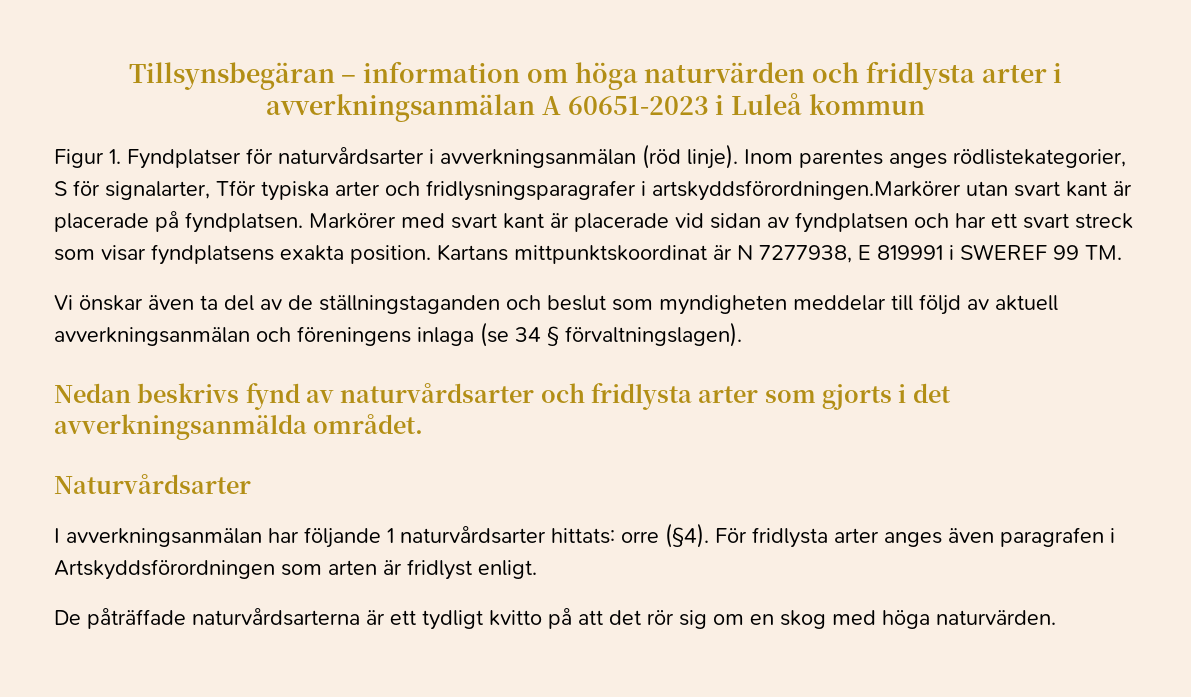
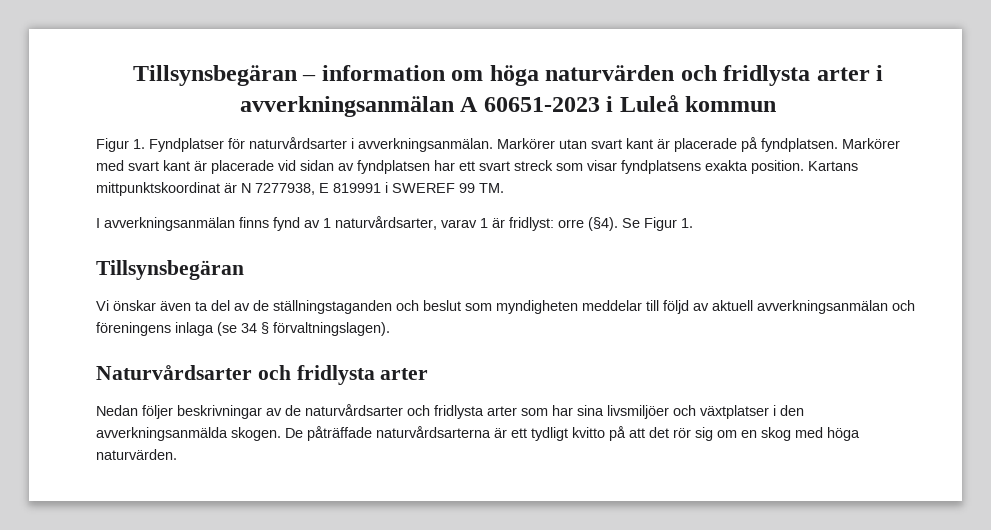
- Figur 1. Fyndplatser för naturvårdsarter i avverkningsanmälan (röd linje). Inom parentes anges rödlistekategorier, S för signalarter, Tför typiska arter och fridlysningsparagrafer i artskyddsförordningen.Markörer utan svart kant är placerade på fyndplatsen.
+ Figur 1. Fyndplatser för naturvårdsarter i avverkningsanmälan. Markörer utan svart kant är placerade på fyndplatsen.
- Markörer med svart kant är placerade vid sidan av fyndplatsen och har ett svart streck som visar fyndplatsens exakta position.
+ Markörer med svart kant är placerade vid sidan av fyndplatsen har ett svart streck som visar fyndplatsens exakta position.
+ I avverkningsanmälan finns fynd av 1 naturvårdsarter, varav 1 är fridlyst: orre (§4). Se Figur 1.
+ Tillsynsbegäran
- Nedan beskrivs fynd av naturvårdsarter och fridlysta arter som gjorts i det avverkningsanmälda området.
- Naturvårdsarter
- I avverkningsanmälan har följande 1 naturvårdsarter hittats: orre (§4). För fridlysta arter anges även paragrafen i Artskyddsförordningen som arten är fridlyst enligt.
- De påträffade naturvårdsarterna är ett tydligt kvitto på att det rör sig om en skog med höga naturvärden.
+ Naturvårdsarter och fridlysta arter
+ Nedan följer beskrivningar av de naturvårdsarter och fridlysta arter som har sina livsmiljöer och växtplatser i den avverkningsanmälda skogen. De påträffade naturvårdsarterna är ett tydligt kvitto på att det rör sig om en skog med höga naturvärden.

